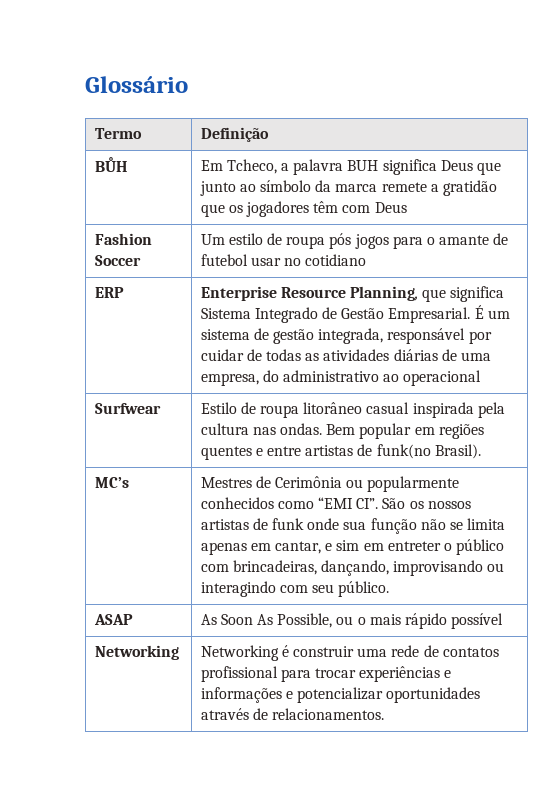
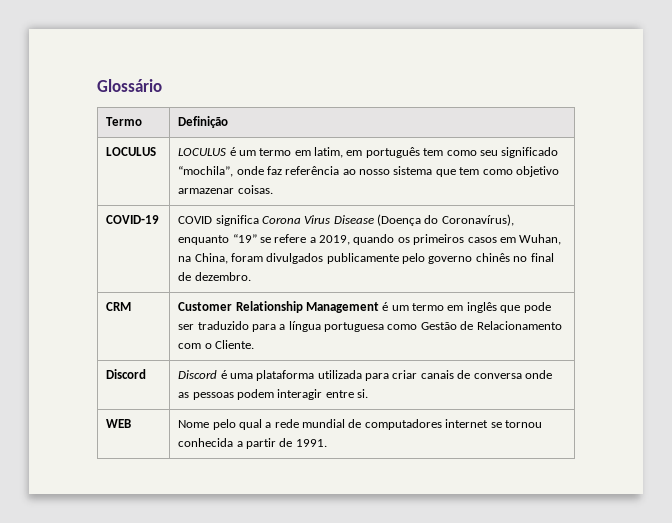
- BŮH | Em Tcheco, a palavra BUH significa Deus que junto ao símbolo da marca remete a gratidão que os jogadores têm com Deus
- Fashion Soccer | Um estilo de roupa pós jogos para o amante de futebol usar no cotidiano
- ERP | Enterprise Resource Planning, que significa Sistema Integrado de Gestão Empresarial. É um sistema de gestão integrada, responsável por cuidar de todas as atividades diárias de uma empresa, do administrativo ao operacional
- Surfwear | Estilo de roupa litorâneo casual inspirada pela cultura nas ondas. Bem popular em regiões quentes e entre artistas de funk(no Brasil).
- MC’s | Mestres de Cerimônia ou popularmente conhecidos como “EMI CI”. São os nossos artistas de funk onde sua função não se limita apenas em cantar, e sim em entreter o público com brincadeiras, dançando, improvisando ou interagindo com seu público.
- ASAP | As Soon As Possible, ou o mais rápido possível
- Networking | Networking é construir uma rede de contatos profissional para trocar experiências e informações e potencializar oportunidades através de relacionamentos.
+ LOCULUS | LOCULUS é um termo em latim, em português tem como seu significado “mochila”, onde faz referência ao nosso sistema que tem como objetivo armazenar coisas.
+ COVID-19 | COVID significa Corona Virus Disease (Doença do Coronavírus), enquanto “19” se refere a 2019, quando os primeiros casos em Wuhan, na China, foram divulgados publicamente pelo governo chinês no final de dezembro.
+ CRM | Customer Relationship Management é um termo em inglês que pode ser traduzido para a língua portuguesa como Gestão de Relacionamento com o Cliente.
+ Discord | Discord é uma plataforma utilizada para criar canais de conversa onde as pessoas podem interagir entre si.
+ WEB | Nome pelo qual a rede mundial de computadores internet se tornou conhecida a partir de 1991.

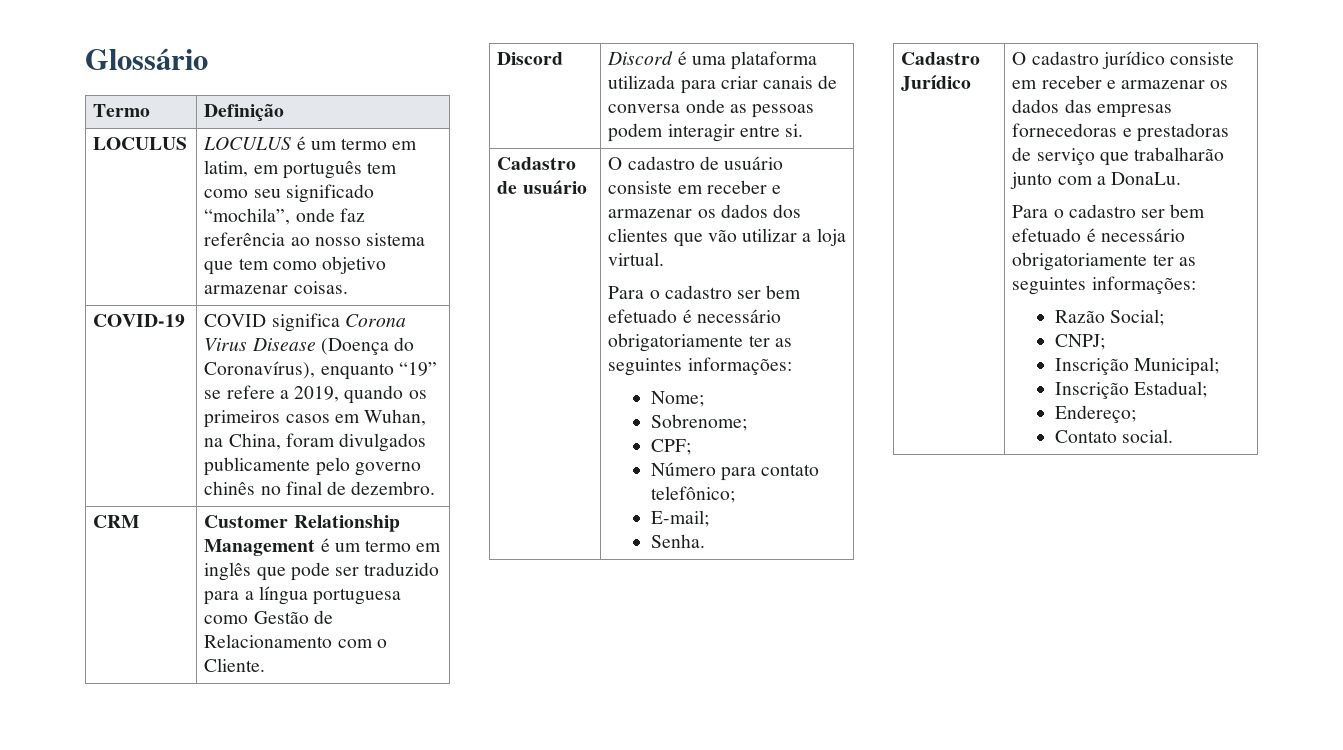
- WEB | Nome pelo qual a rede mundial de computadores internet se tornou conhecida a partir de 1991.
+ Cadastro de usuário | O cadastro de usuário consiste em receber e armazenar os dados dos clientes que vão utilizar a loja virtual.
+ Para o cadastro ser bem efetuado é necessário obrigatoriamente ter as seguintes informações:
+ Nome;
+ Sobrenome;
+ CPF;
+ Número para contato telefônico;
+ E-mail;
+ Senha.
+ Cadastro Jurídico | O cadastro jurídico consiste em receber e armazenar os dados das empresas fornecedoras e prestadoras de serviço que trabalharão junto com a DonaLu.
+ Para o cadastro ser bem efetuado é necessário obrigatoriamente ter as seguintes informações:
+ Razão Social;
+ CNPJ;
+ Inscrição Municipal;
+ Inscrição Estadual;
+ Endereço;
+ Contato social.

